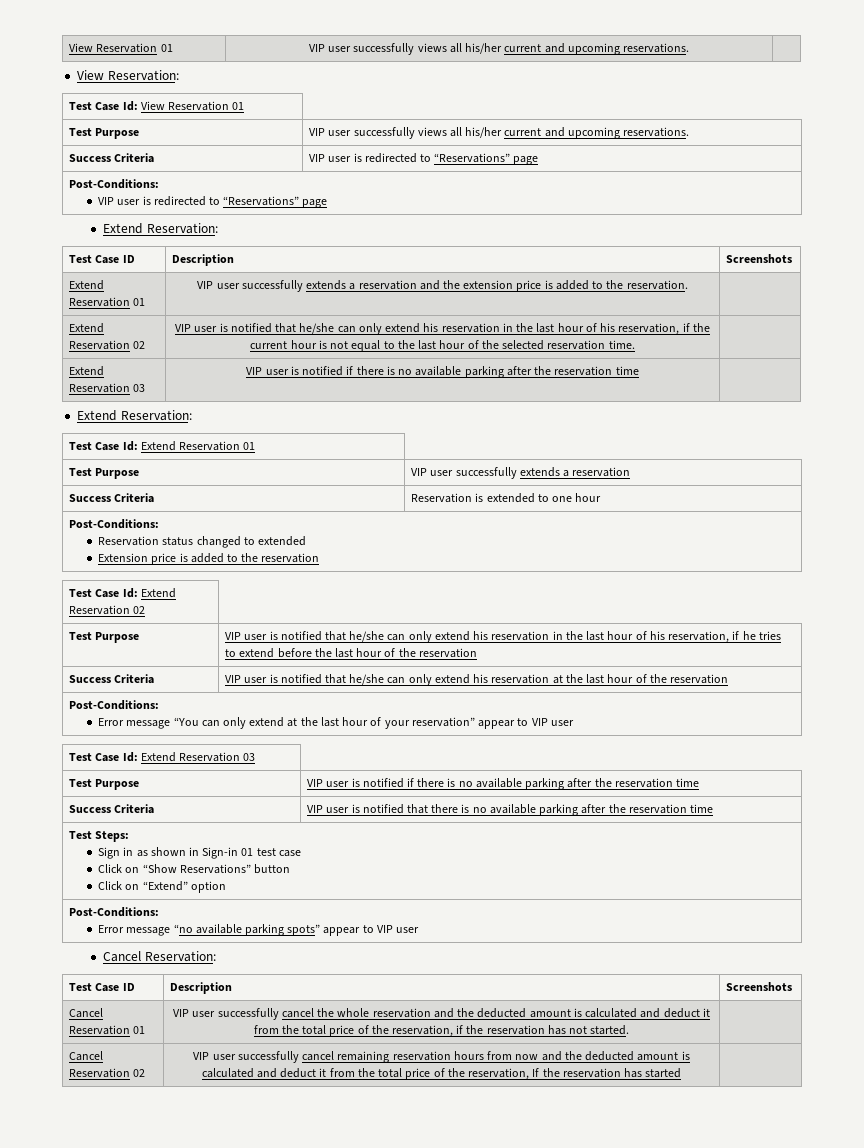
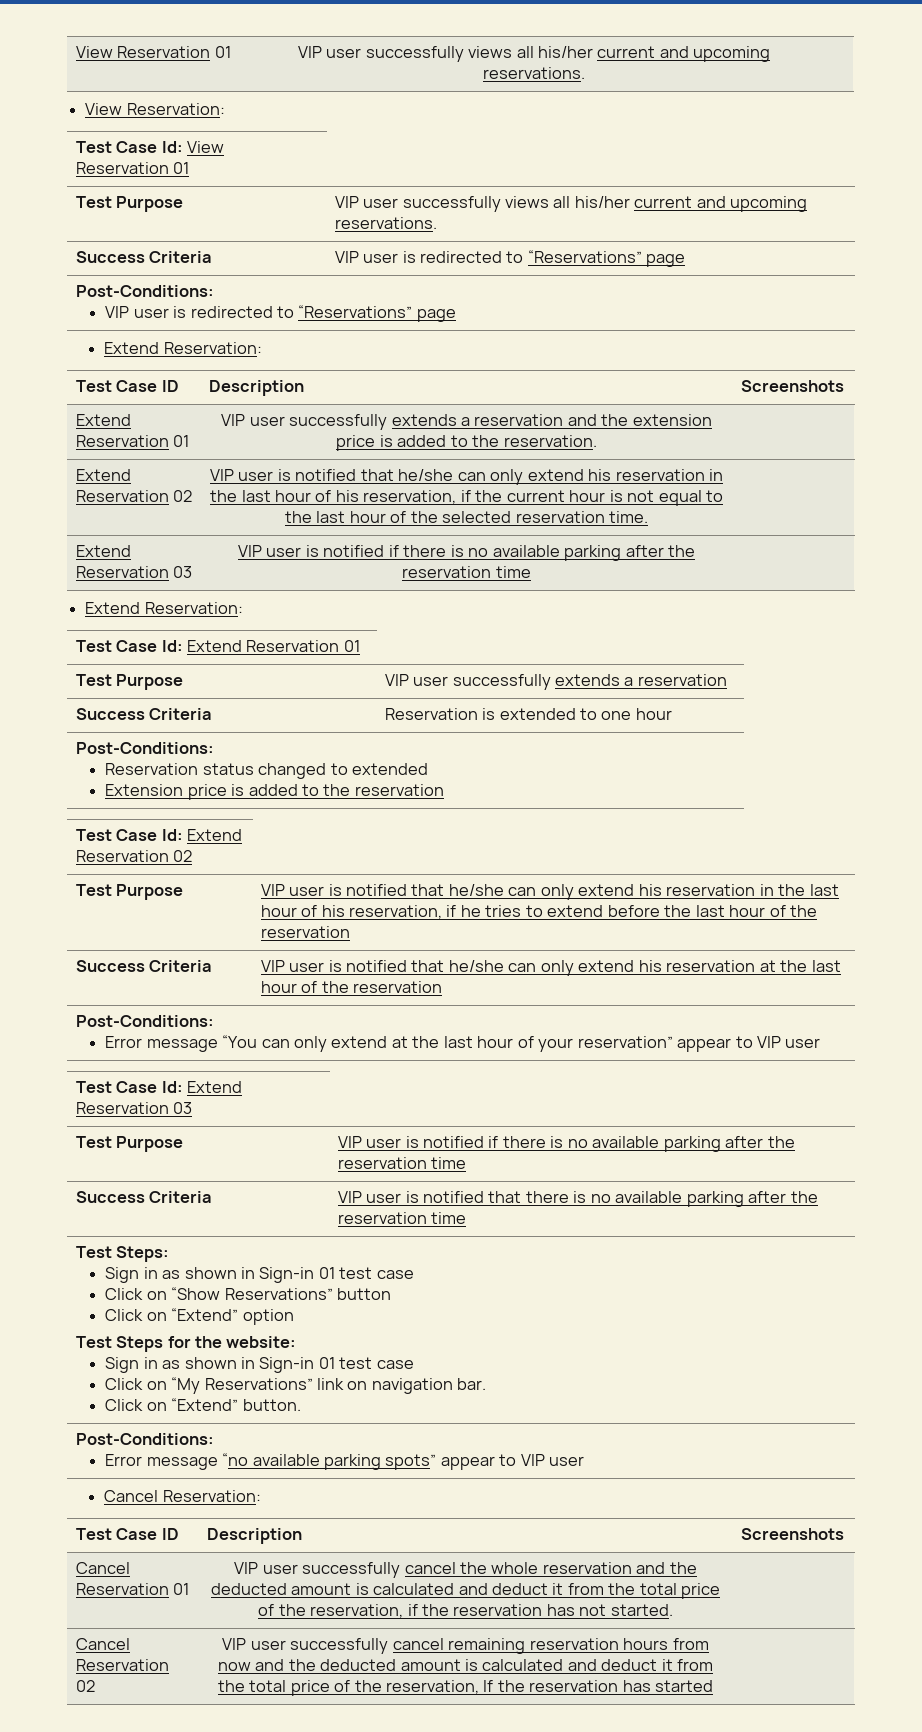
+ Test Steps for the website:
+ Sign in as shown in Sign-in 01 test case
+ Click on “My Reservations” link on navigation bar.
+ Click on “Extend” button.

